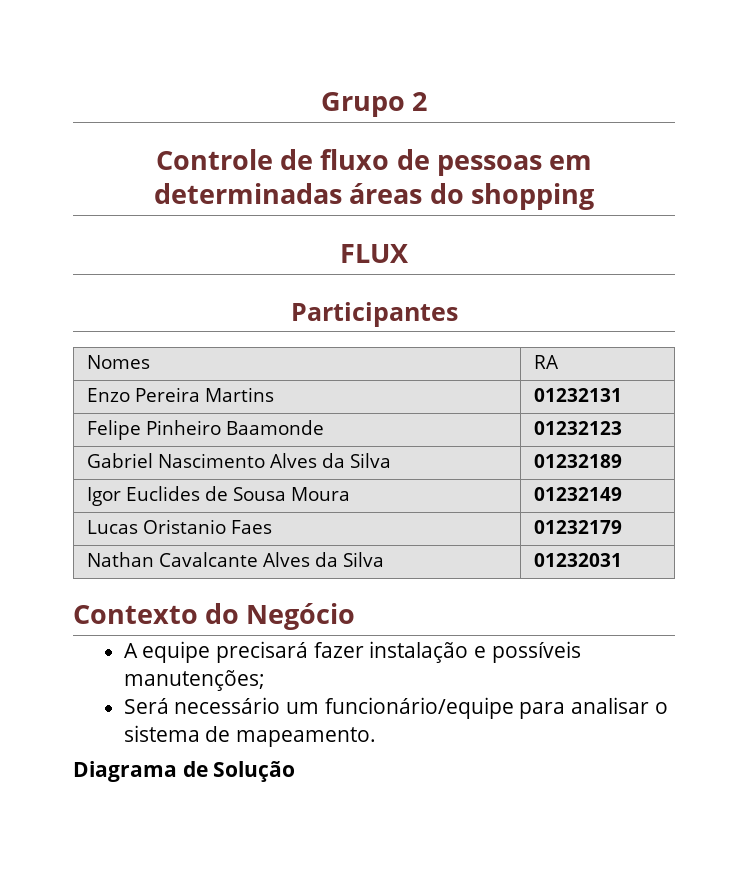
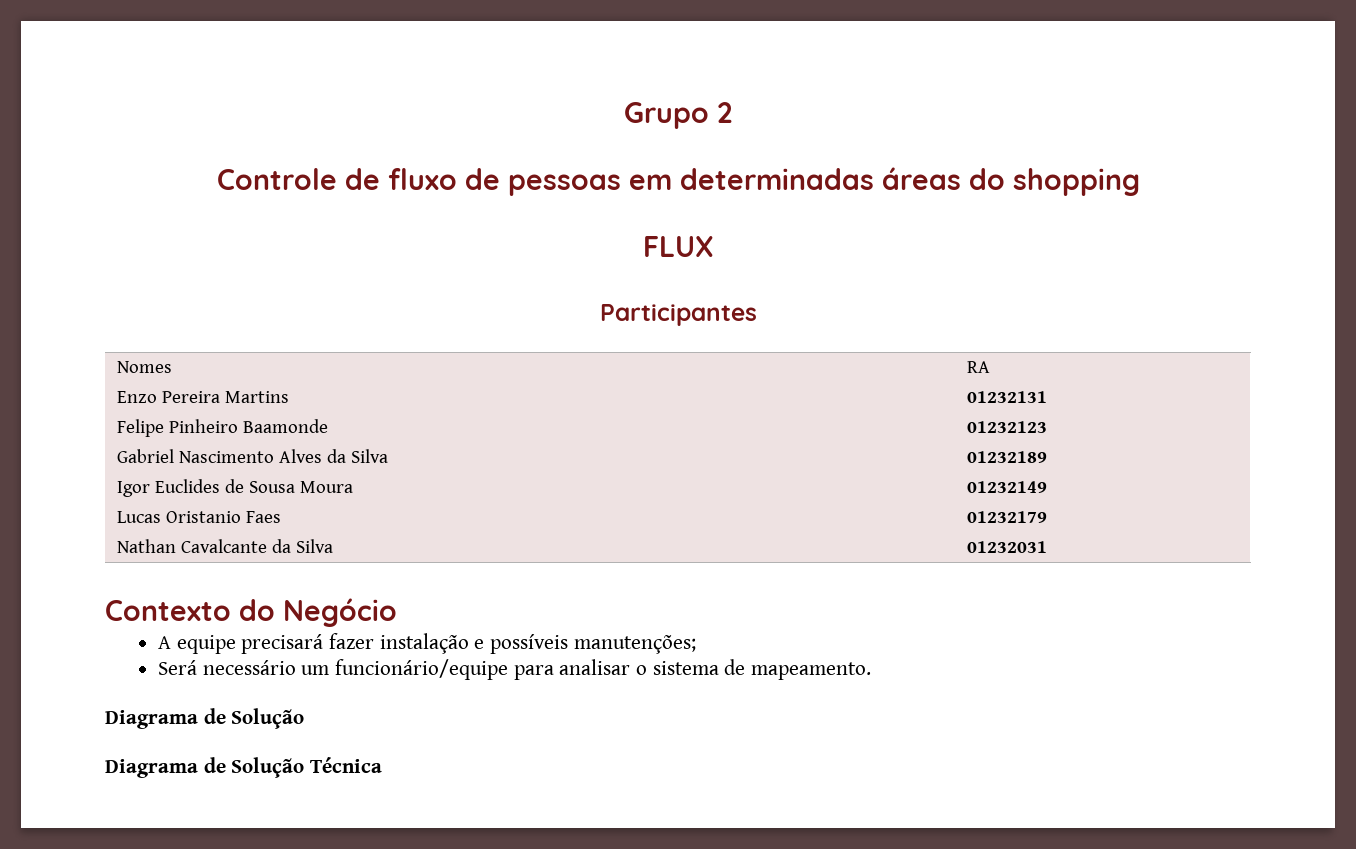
- Nathan Cavalcante Alves da Silva | 01232031
+ Nathan Cavalcante da Silva | 01232031
+ Diagrama de Solução Técnica

